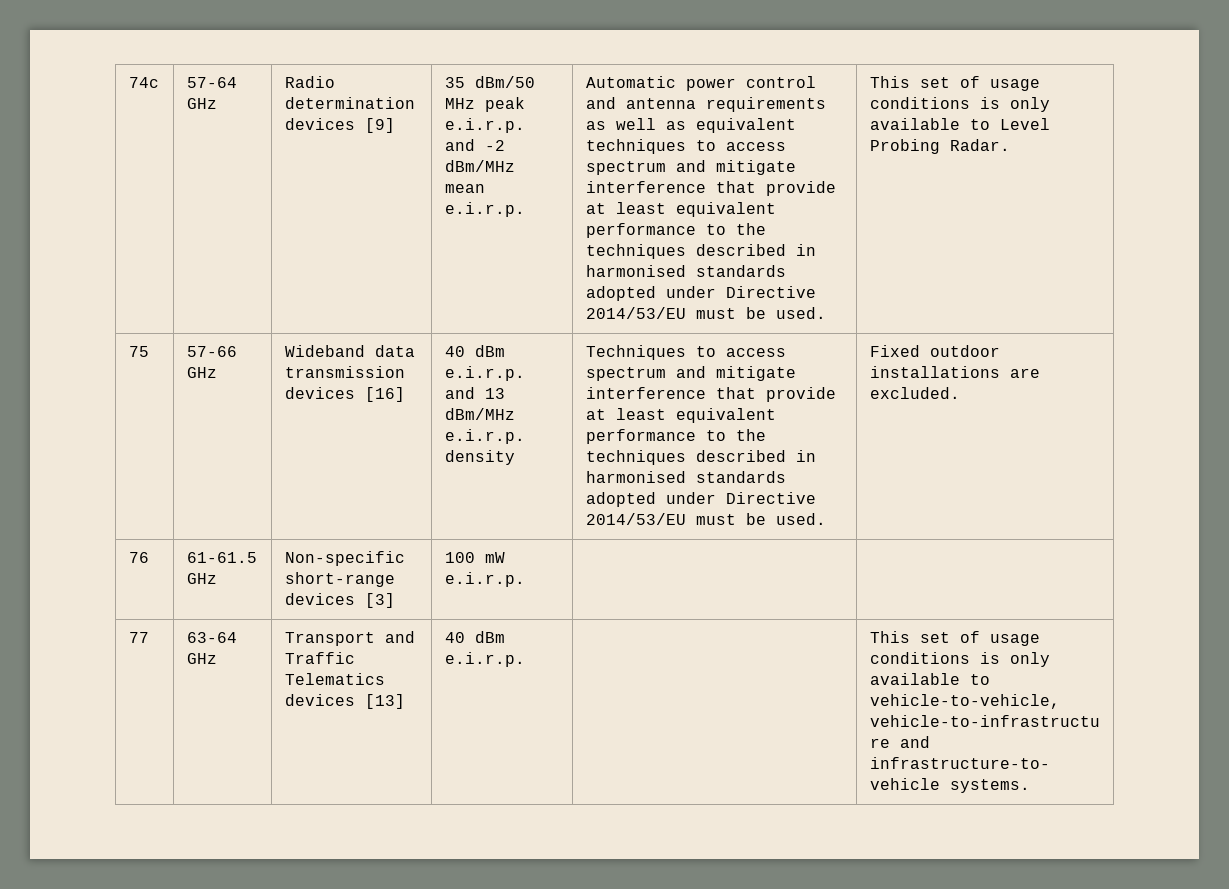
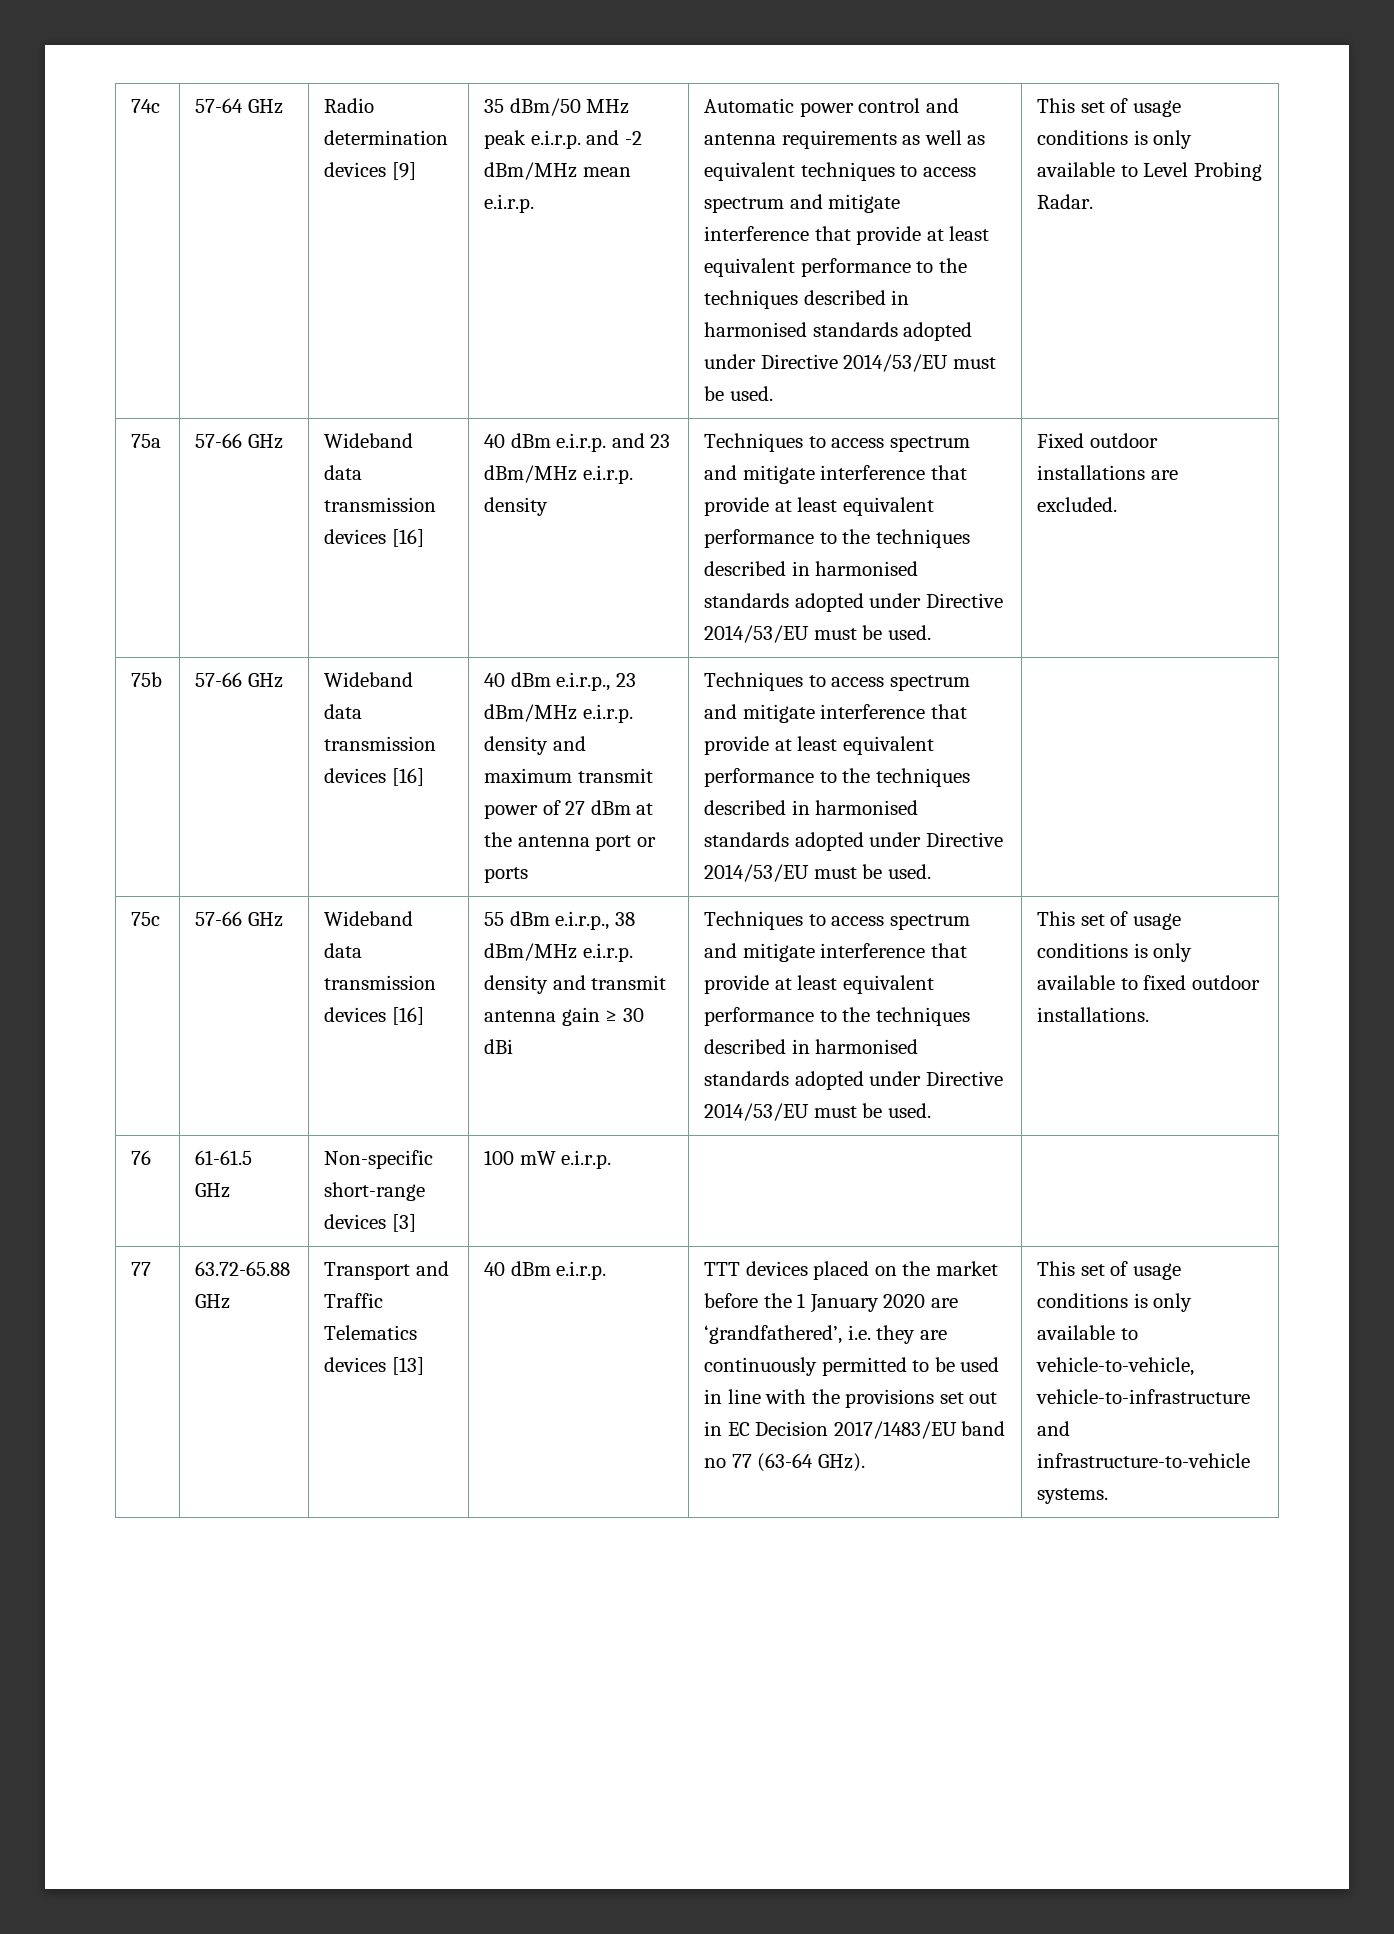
- 75
+ 75a
- 40 dBm e.i.r.p. and 13 dBm/MHz e.i.r.p. density
+ 40 dBm e.i.r.p. and 23 dBm/MHz e.i.r.p. density
+ 75b | 57-66 GHz | Wideband data transmission devices [16] | 40 dBm e.i.r.p., 23 dBm/MHz e.i.r.p. density and maximum transmit power of 27 dBm at the antenna port or ports | Techniques to access spectrum and mitigate interference that provide at least equivalent performance to the techniques described in harmonised standards adopted under Directive 2014/53/EU must be used. |
+ 75c | 57-66 GHz | Wideband data transmission devices [16] | 55 dBm e.i.r.p., 38 dBm/MHz e.i.r.p. density and transmit antenna gain ≥ 30 dBi | Techniques to access spectrum and mitigate interference that provide at least equivalent performance to the techniques described in harmonised standards adopted under Directive 2014/53/EU must be used. | This set of usage conditions is only available to fixed outdoor installations.
- 63-64 GHz
+ 63.72-65.88 GHz
+ TTT devices placed on the market before the 1 January 2020 are ‘grandfathered’, i.e. they are continuously permitted to be used in line with the provisions set out in EC Decision 2017/1483/EU band no 77 (63-64 GHz).

